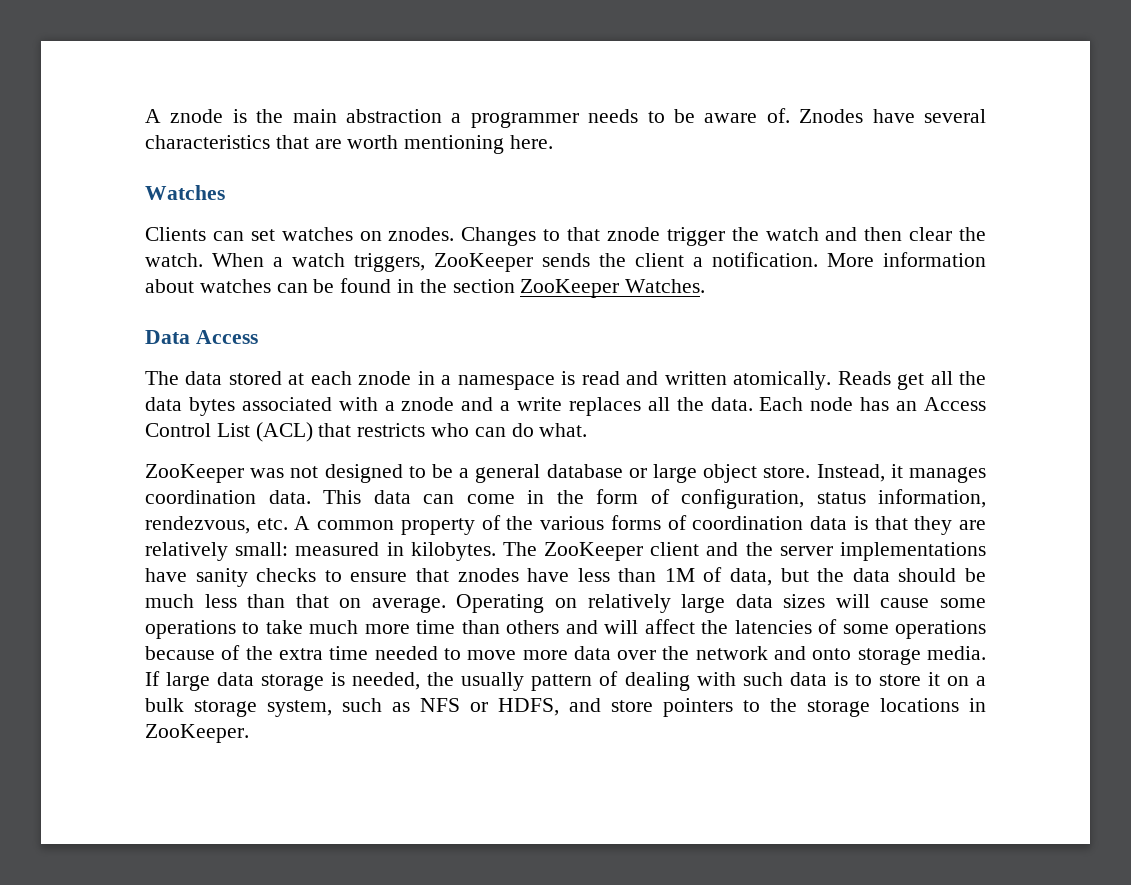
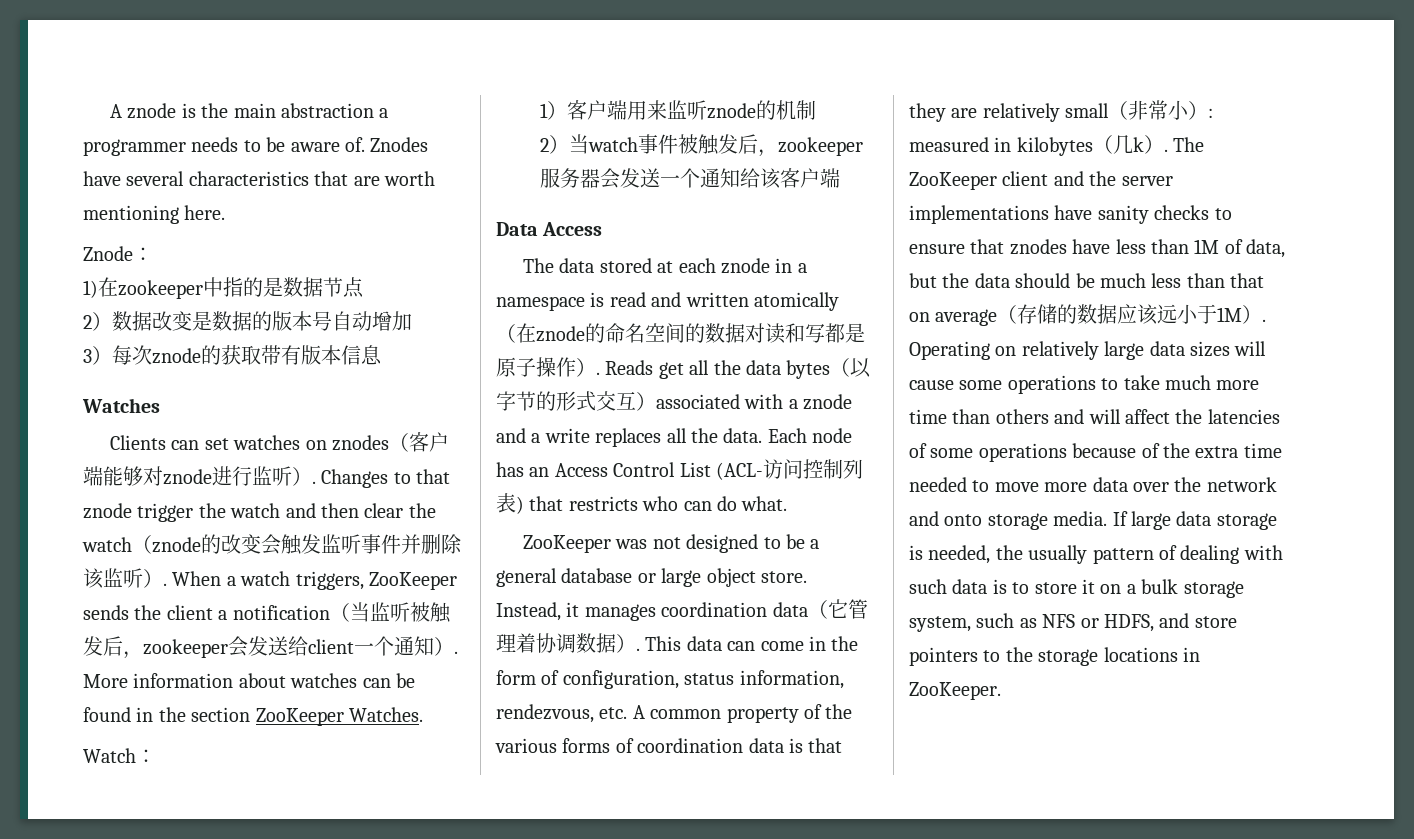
+ Znode：
+ 1)在zookeeper中指的是数据节点
+ 2）数据改变是数据的版本号自动增加
+ 3）每次znode的获取带有版本信息
- Clients can set watches on znodes.
+ Clients can set watches on znodes（客户端能够对znode进行监听）.
- Changes to that znode trigger the watch and then clear the watch.
+ Changes to that znode trigger the watch and then clear the watch（znode的改变会触发监听事件并删除该监听）.
- When a watch triggers, ZooKeeper sends the client a notification.
+ When a watch triggers, ZooKeeper sends the client a notification（当监听被触发后，zookeeper会发送给client一个通知）.
+ Watch：
+ 1）客户端用来监听znode的机制
+ 2）当watch事件被触发后，zookeeper服务器会发送一个通知给该客户端
- The data stored at each znode in a namespace is read and written atomically.
+ The data stored at each znode in a namespace is read and written atomically（在znode的命名空间的数据对读和写都是原子操作）.
- Reads get all the data bytes associated with a znode and a write replaces all the data.
+ Reads get all the data bytes（以字节的形式交互）associated with a znode and a write replaces all the data.
- Each node has an Access Control List (ACL) that restricts who can do what.
+ Each node has an Access Control List (ACL-访问控制列表) that restricts who can do what.
- Instead, it manages coordination data.
+ Instead, it manages coordination data（它管理着协调数据）.
- This data can come in the form of configuration, status information, rendezvous, etc. A common property of the various forms of coordination data is that they are relatively small: measured in kilobytes.
+ This data can come in the form of configuration, status information, rendezvous, etc. A common property of the various forms of coordination data is that they are relatively small（非常小）: measured in kilobytes（几k）.
- The ZooKeeper client and the server implementations have sanity checks to ensure that znodes have less than 1M of data, but the data should be much less than that on average.
+ The ZooKeeper client and the server implementations have sanity checks to ensure that znodes have less than 1M of data, but the data should be much less than that on average（存储的数据应该远小于1M）.

